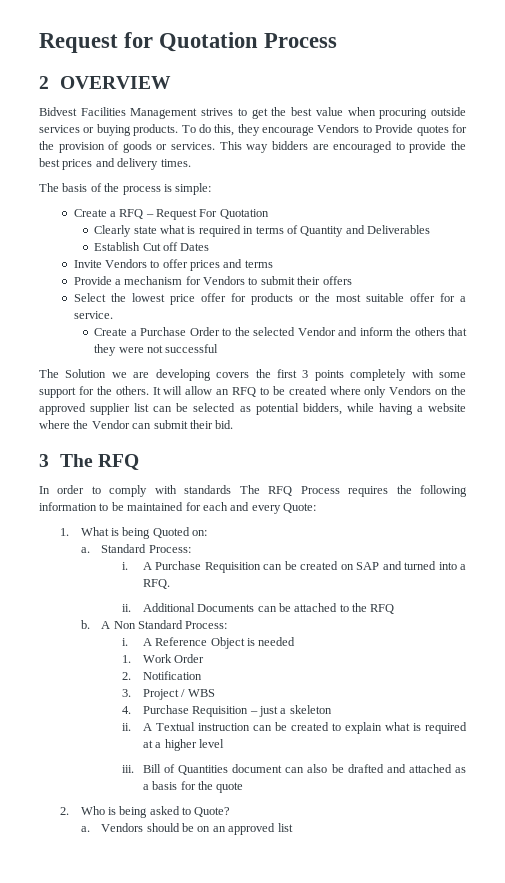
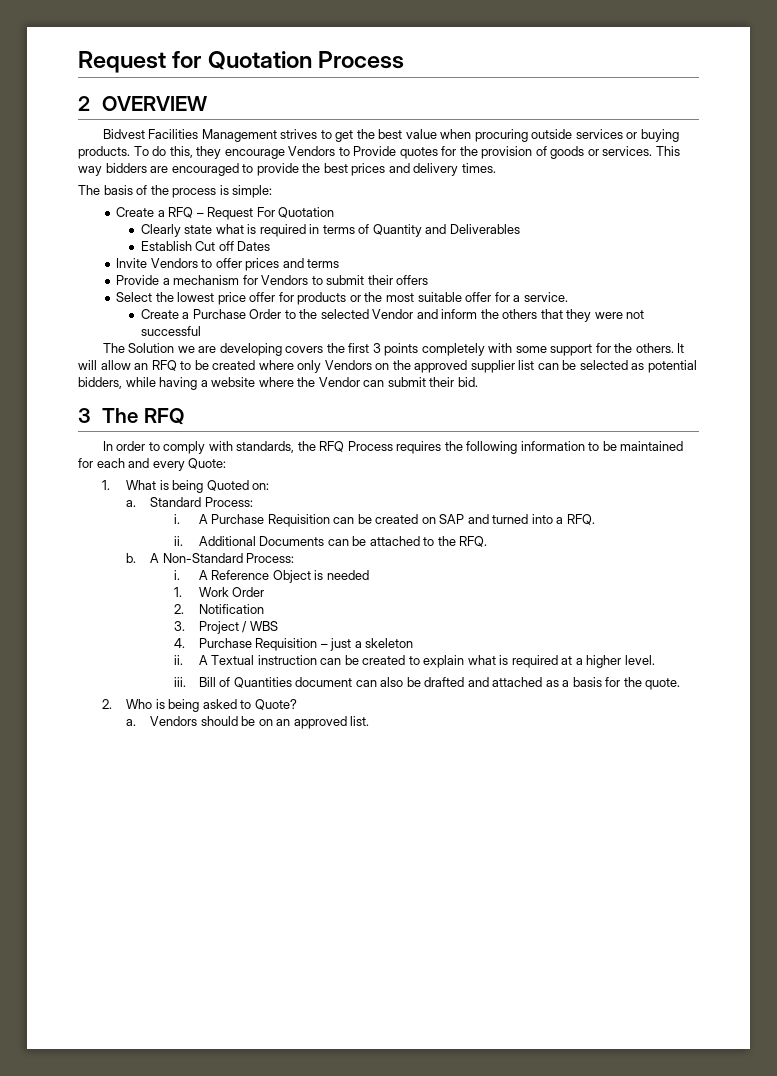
- In order to comply with standards The RFQ Process requires the following information to be maintained for each and every Quote:
+ In order to comply with standards, the RFQ Process requires the following information to be maintained for each and every Quote:
- Additional Documents can be attached to the RFQ
+ Additional Documents can be attached to the RFQ.
- A Non Standard Process:
+ A Non-Standard Process:
- A Textual instruction can be created to explain what is required at a higher level
+ A Textual instruction can be created to explain what is required at a higher level.
- Bill of Quantities document can also be drafted and attached as a basis for the quote
+ Bill of Quantities document can also be drafted and attached as a basis for the quote.
- Vendors should be on an approved list
+ Vendors should be on an approved list.

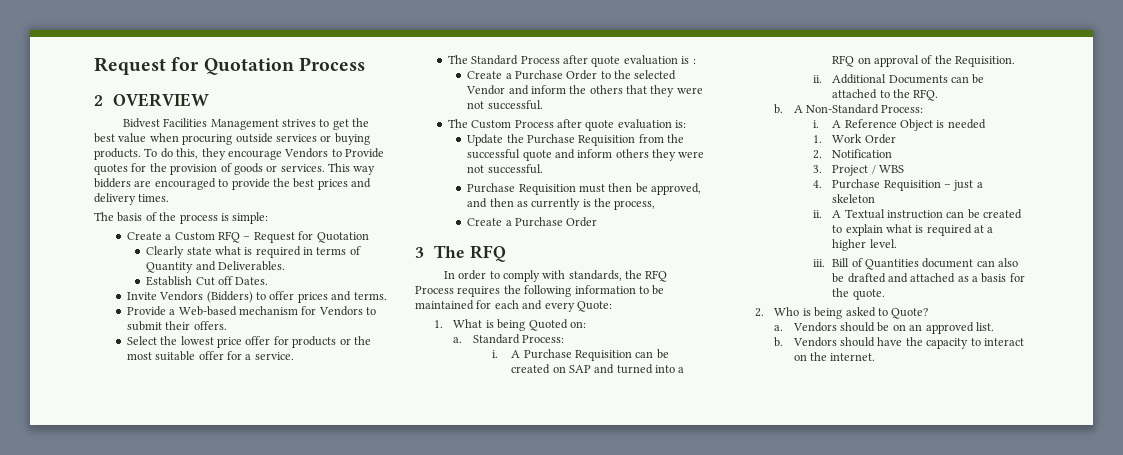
- Create a RFQ – Request For Quotation
+ Create a Custom RFQ – Request for Quotation
- Clearly state what is required in terms of Quantity and Deliverables
+ Clearly state what is required in terms of Quantity and Deliverables.
- Establish Cut off Dates
+ Establish Cut off Dates.
- Invite Vendors to offer prices and terms
+ Invite Vendors (Bidders) to offer prices and terms.
- Provide a mechanism for Vendors to submit their offers
+ Provide a Web-based mechanism for Vendors to submit their offers.
+ The Standard Process after quote evaluation is :
- Create a Purchase Order to the selected Vendor and inform the others that they were not successful
- The Solution we are developing covers the first 3 points completely with some support for the others. It will allow an RFQ to be created where only Vendors on the approved supplier list can be selected as potential bidders, while having a website where the Vendor can submit their bid.
+ Create a Purchase Order to the selected Vendor and inform the others that they were not successful.
+ The Custom Process after quote evaluation is:
+ Update the Purchase Requisition from the successful quote and inform others they were not successful.
+ Purchase Requisition must then be approved, and then as currently is the process,
+ Create a Purchase Order
- A Purchase Requisition can be created on SAP and turned into a RFQ.
+ A Purchase Requisition can be created on SAP and turned into a RFQ on approval of the Requisition.
+ b. Vendors should have the capacity to interact on the internet.

